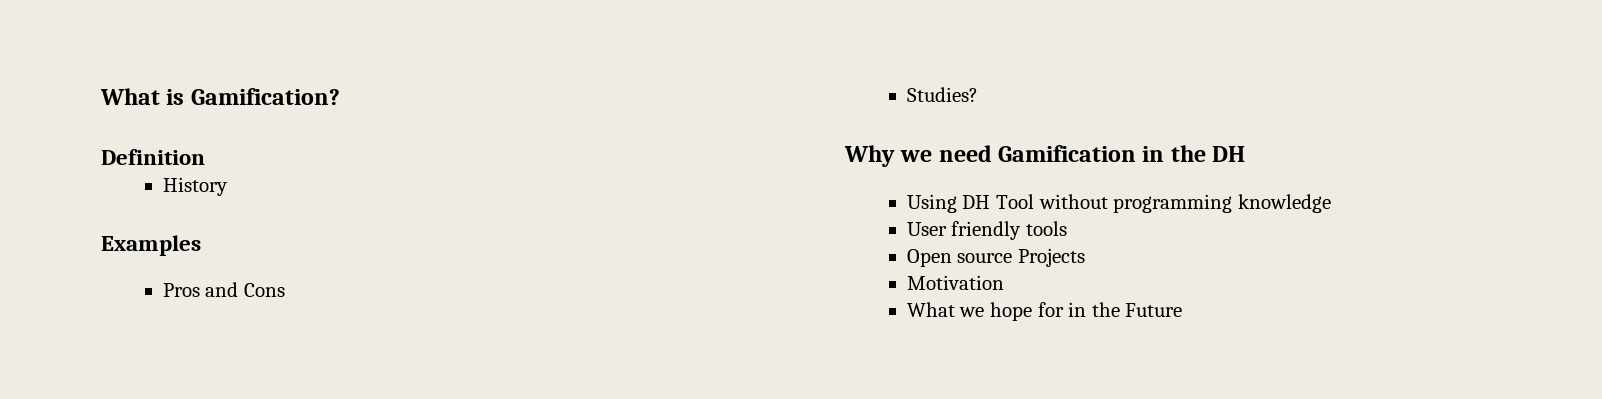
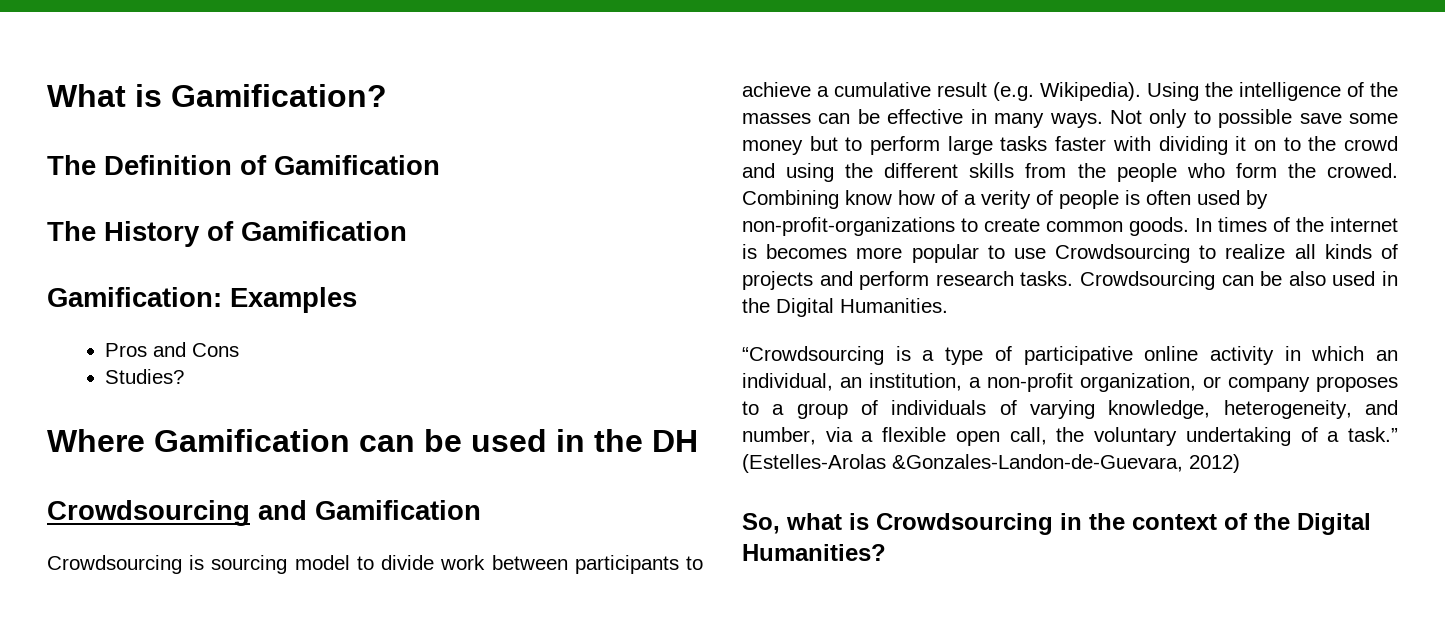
- Definition
- History
- Examples
+ The Definition of Gamification
+ The History of Gamification
+ Gamification: Examples
- Why we need Gamification in the DH
- Using DH Tool without programming knowledge
- User friendly tools
- Open source Projects
- Motivation
- What we hope for in the Future
+ Where Gamification can be used in the DH
+ Crowdsourcing and Gamification
+ Crowdsourcing is sourcing model to divide work between participants to achieve a cumulative result (e.g. Wikipedia). Using the intelligence of the masses can be effective in many ways. Not only to possible save some money but to perform large tasks faster with dividing it on to the crowd and using the different skills from the people who form the crowed. Combining know how of a verity of people is often used by non-profit-organizations to create common goods. In times of the internet is becomes more popular to use Crowdsourcing to realize all kinds of projects and perform research tasks. Crowdsourcing can be also used in the Digital Humanities.
+ “Crowdsourcing is a type of participative online activity in which an individual, an institution, a non-profit organization, or company proposes to a group of individuals of varying knowledge, heterogeneity, and number, via a flexible open call, the voluntary undertaking of a task.” (Estelles-Arolas &Gonzales-Landon-de-Guevara, 2012)
+ So, what is Crowdsourcing in the context of the Digital Humanities?

